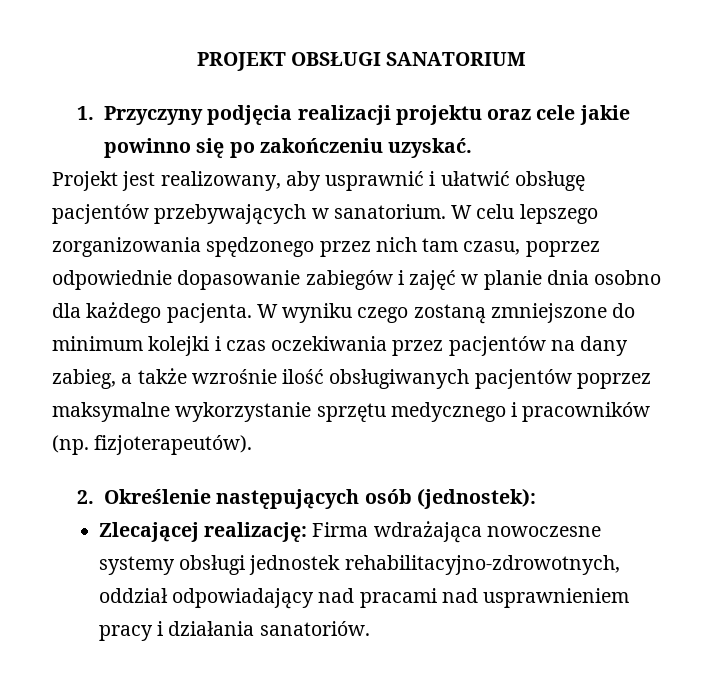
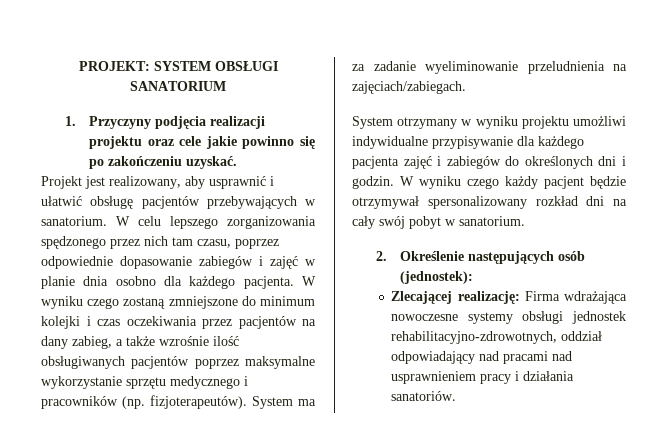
- PROJEKT OBSŁUGI SANATORIUM
+ PROJEKT: SYSTEM OBSŁUGI SANATORIUM
+ System ma za zadanie wyeliminowanie przeludnienia na zajęciach/zabiegach.
+ System otrzymany w wyniku projektu umożliwi indywidualne przypisywanie dla każdego pacjenta zajęć i zabiegów do określonych dni i godzin. W wyniku czego każdy pacjent będzie otrzymywał spersonalizowany rozkład dni na cały swój pobyt w sanatorium.

